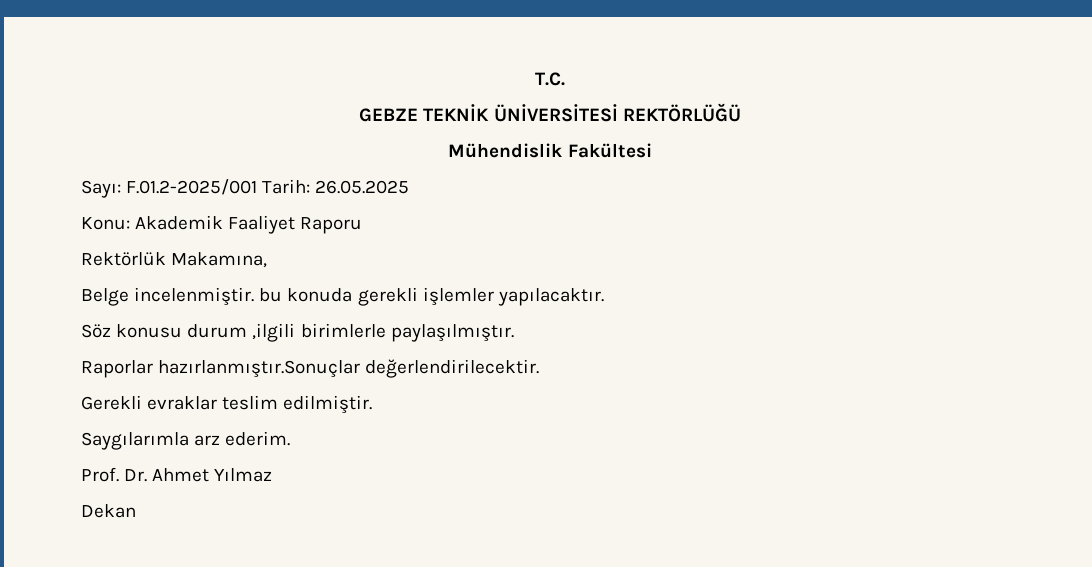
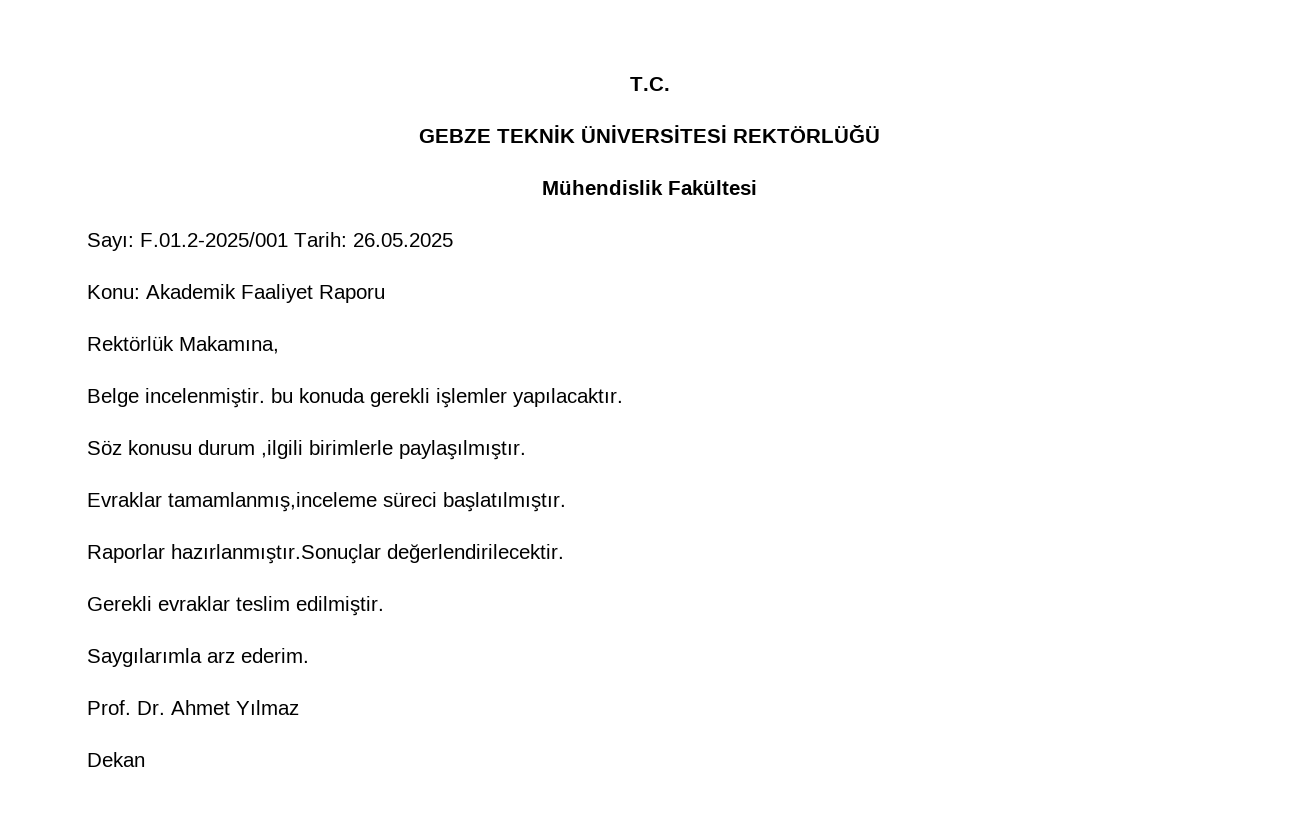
+ Evraklar tamamlanmış,inceleme süreci başlatılmıştır.

